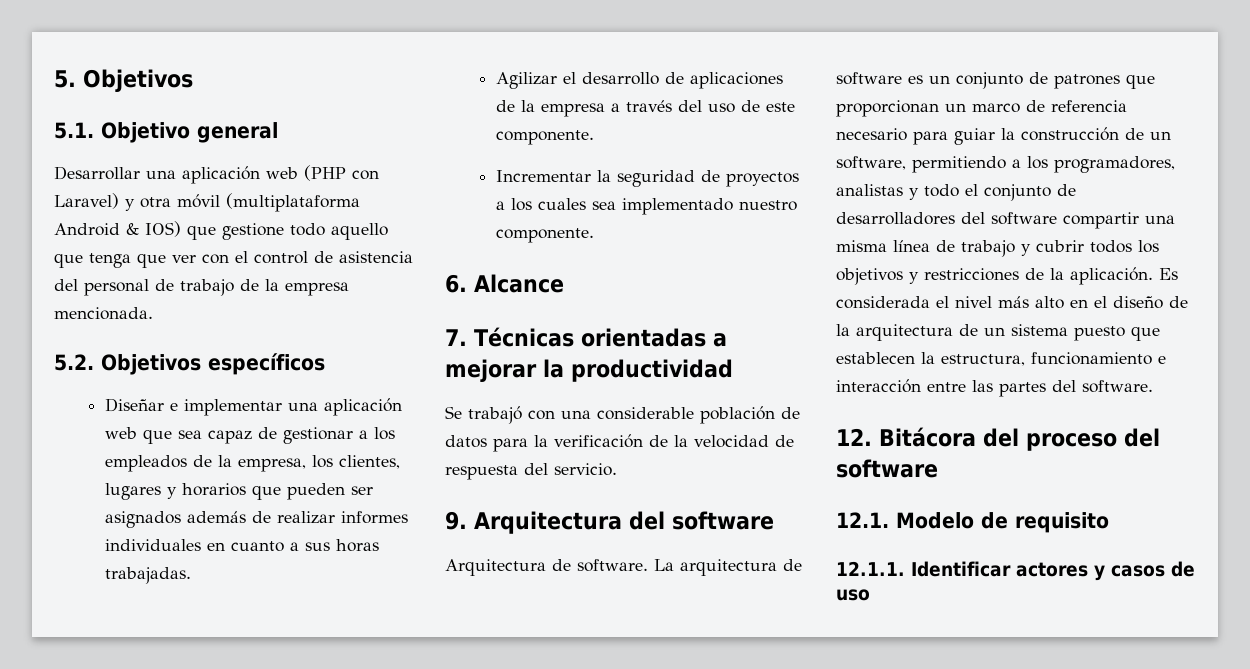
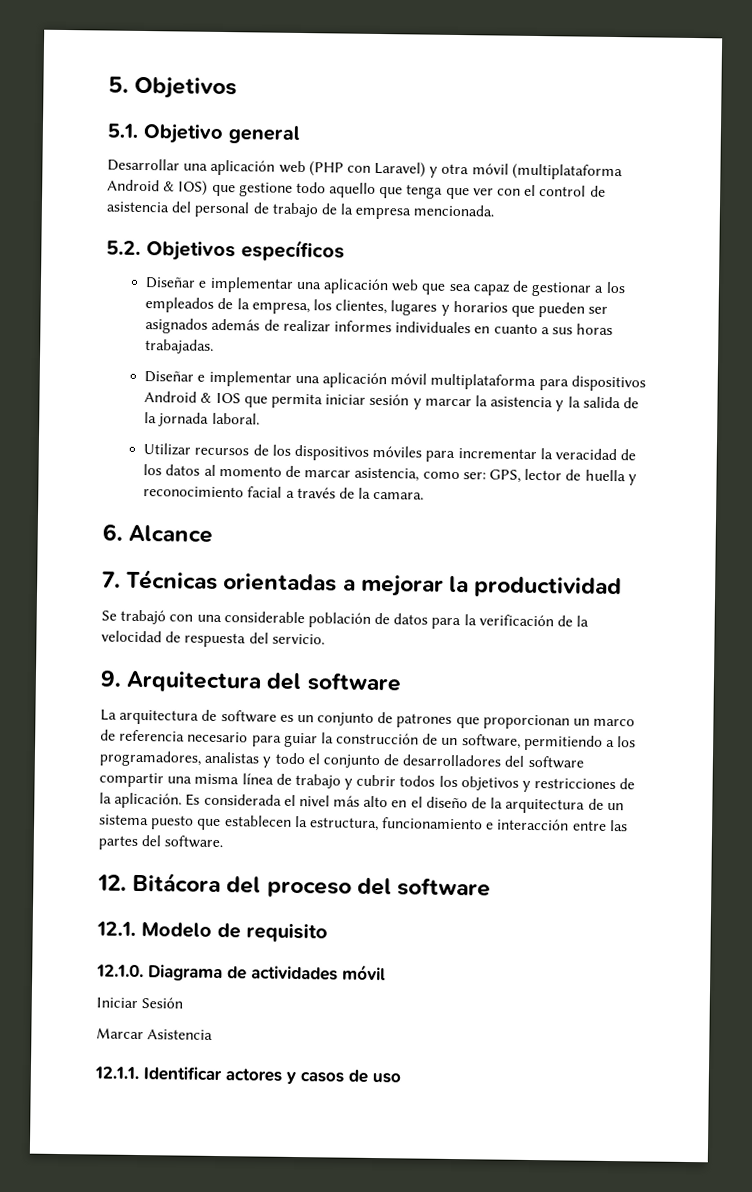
- Agilizar el desarrollo de aplicaciones de la empresa a través del uso de este componente.
- Incrementar la seguridad de proyectos a los cuales sea implementado nuestro componente.
+ Diseñar e implementar una aplicación móvil multiplataforma para dispositivos Android & IOS que permita iniciar sesión y marcar la asistencia y la salida de la jornada laboral.
+ Utilizar recursos de los dispositivos móviles para incrementar la veracidad de los datos al momento de marcar asistencia, como ser: GPS, lector de huella y reconocimiento facial a través de la camara.
- Arquitectura de software.
+ 12.1.0. Diagrama de actividades móvil
+ Iniciar Sesión
+ Marcar Asistencia

